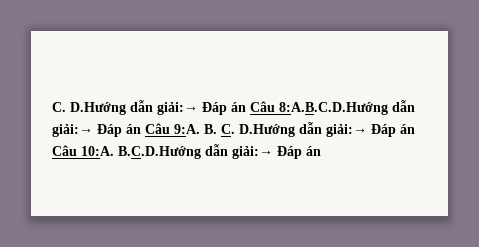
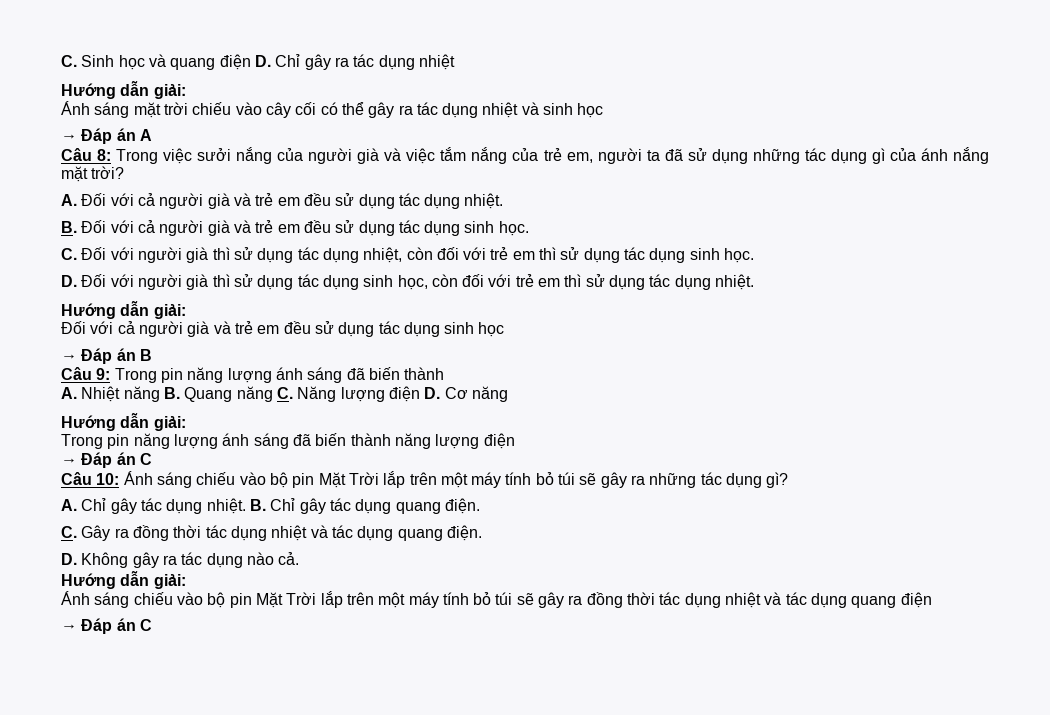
- C. D.Hướng dẫn giải:→ Đáp án Câu 8:A.B.C.D.Hướng dẫn giải:→ Đáp án Câu 9:A. B. C. D.Hướng dẫn giải:→ Đáp án Câu 10:A. B.C.D.Hướng dẫn giải:→ Đáp án
+ C. Sinh học và quang điện D. Chỉ gây ra tác dụng nhiệt
+ Hướng dẫn giải:
+ Ánh sáng mặt trời chiếu vào cây cối có thể gây ra tác dụng nhiệt và sinh học
+ → Đáp án A
+ Câu 8: Trong việc sưởi nắng của người già và việc tắm nắng của trẻ em, người ta đã sử dụng những tác dụng gì của ánh nắng mặt trời?
+ A. Đối với cả người già và trẻ em đều sử dụng tác dụng nhiệt.
+ B. Đối với cả người già và trẻ em đều sử dụng tác dụng sinh học.
+ C. Đối với người già thì sử dụng tác dụng nhiệt, còn đối với trẻ em thì sử dụng tác dụng sinh học.
+ D. Đối với người già thì sử dụng tác dụng sinh học, còn đối với trẻ em thì sử dụng tác dụng nhiệt.
+ Hướng dẫn giải:
+ Đối với cả người già và trẻ em đều sử dụng tác dụng sinh học
+ → Đáp án B
+ Câu 9: Trong pin năng lượng ánh sáng đã biến thành
+ A. Nhiệt năng B. Quang năng C. Năng lượng điện D. Cơ năng
+ Hướng dẫn giải:
+ Trong pin năng lượng ánh sáng đã biến thành năng lượng điện
+ → Đáp án C
+ Câu 10: Ánh sáng chiếu vào bộ pin Mặt Trời lắp trên một máy tính bỏ túi sẽ gây ra những tác dụng gì?
+ A. Chỉ gây tác dụng nhiệt. B. Chỉ gây tác dụng quang điện.
+ C. Gây ra đồng thời tác dụng nhiệt và tác dụng quang điện.
+ D. Không gây ra tác dụng nào cả.
+ Hướng dẫn giải:
+ Ánh sáng chiếu vào bộ pin Mặt Trời lắp trên một máy tính bỏ túi sẽ gây ra đồng thời tác dụng nhiệt và tác dụng quang điện
+ → Đáp án C

